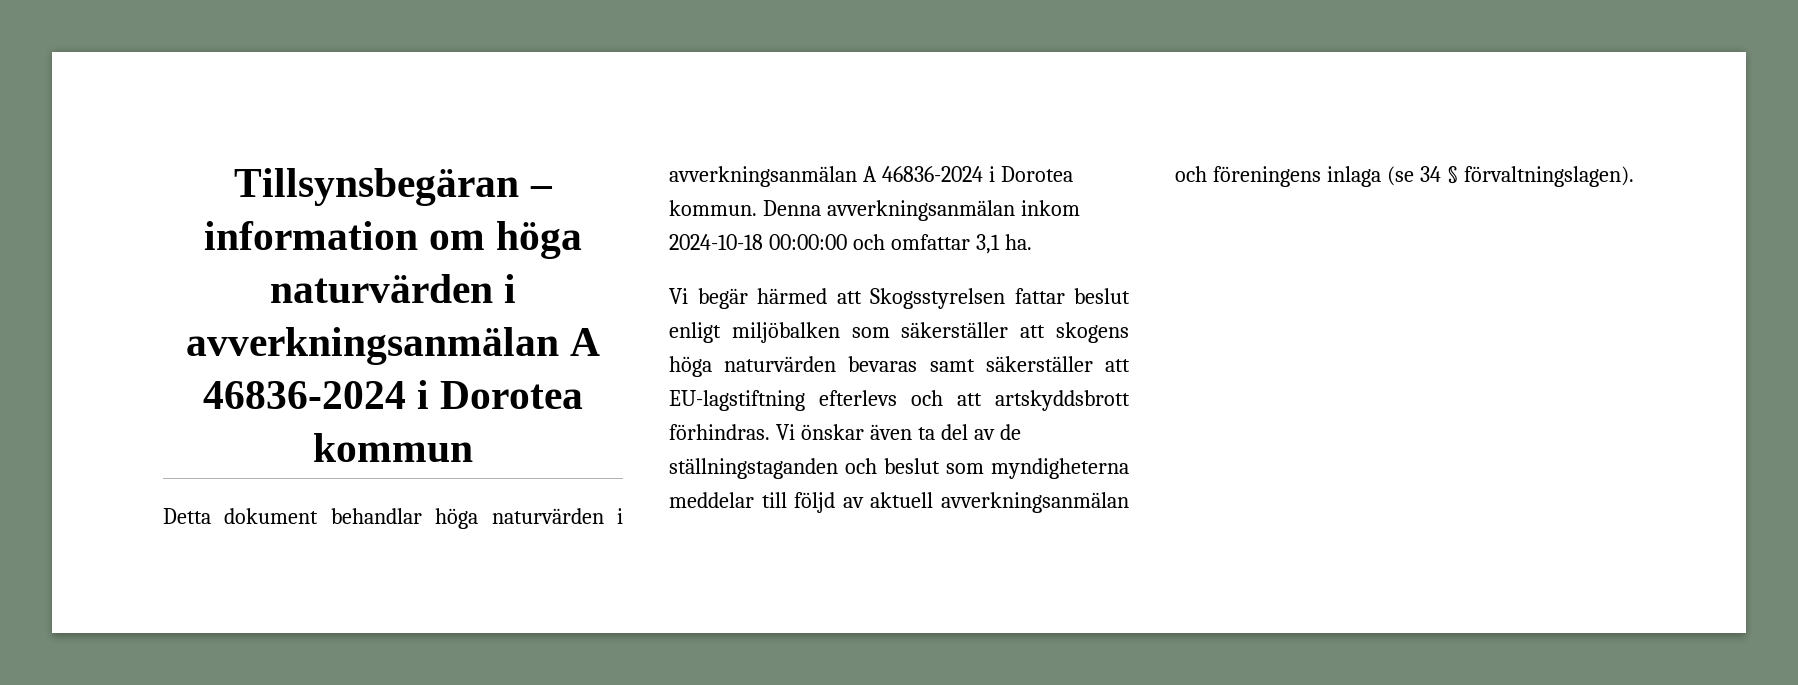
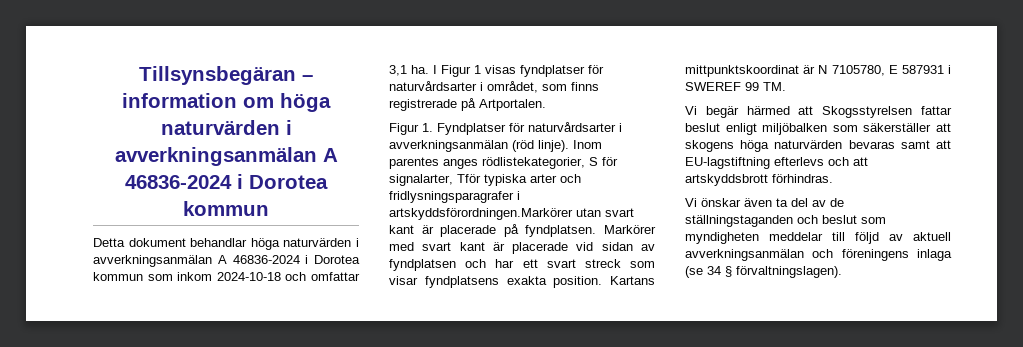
- Detta dokument behandlar höga naturvärden i avverkningsanmälan A 46836-2024 i Dorotea kommun. Denna avverkningsanmälan inkom 2024-10-18 00:00:00 och omfattar 3,1 ha.
+ Detta dokument behandlar höga naturvärden i avverkningsanmälan A 46836-2024 i Dorotea kommun som inkom 2024-10-18 och omfattar 3,1 ha. I Figur 1 visas fyndplatser för naturvårdsarter i området, som finns registrerade på Artportalen.
+ Figur 1. Fyndplatser för naturvårdsarter i avverkningsanmälan (röd linje). Inom parentes anges rödlistekategorier, S för signalarter, Tför typiska arter och fridlysningsparagrafer i artskyddsförordningen.Markörer utan svart kant är placerade på fyndplatsen. Markörer med svart kant är placerade vid sidan av fyndplatsen och har ett svart streck som visar fyndplatsens exakta position. Kartans mittpunktskoordinat är N 7105780, E 587931 i SWEREF 99 TM.
- Vi begär härmed att Skogsstyrelsen fattar beslut enligt miljöbalken som säkerställer att skogens höga naturvärden bevaras samt säkerställer att EU-lagstiftning efterlevs och att artskyddsbrott förhindras. Vi önskar även ta del av de ställningstaganden och beslut som myndigheterna meddelar till följd av aktuell avverkningsanmälan och föreningens inlaga (se 34 § förvaltningslagen).
+ Vi begär härmed att Skogsstyrelsen fattar beslut enligt miljöbalken som säkerställer att skogens höga naturvärden bevaras samt att EU-lagstiftning efterlevs och att artskyddsbrott förhindras.
+ Vi önskar även ta del av de ställningstaganden och beslut som myndigheten meddelar till följd av aktuell avverkningsanmälan och föreningens inlaga (se 34 § förvaltningslagen).

